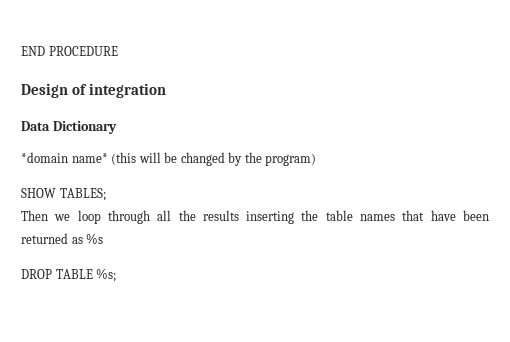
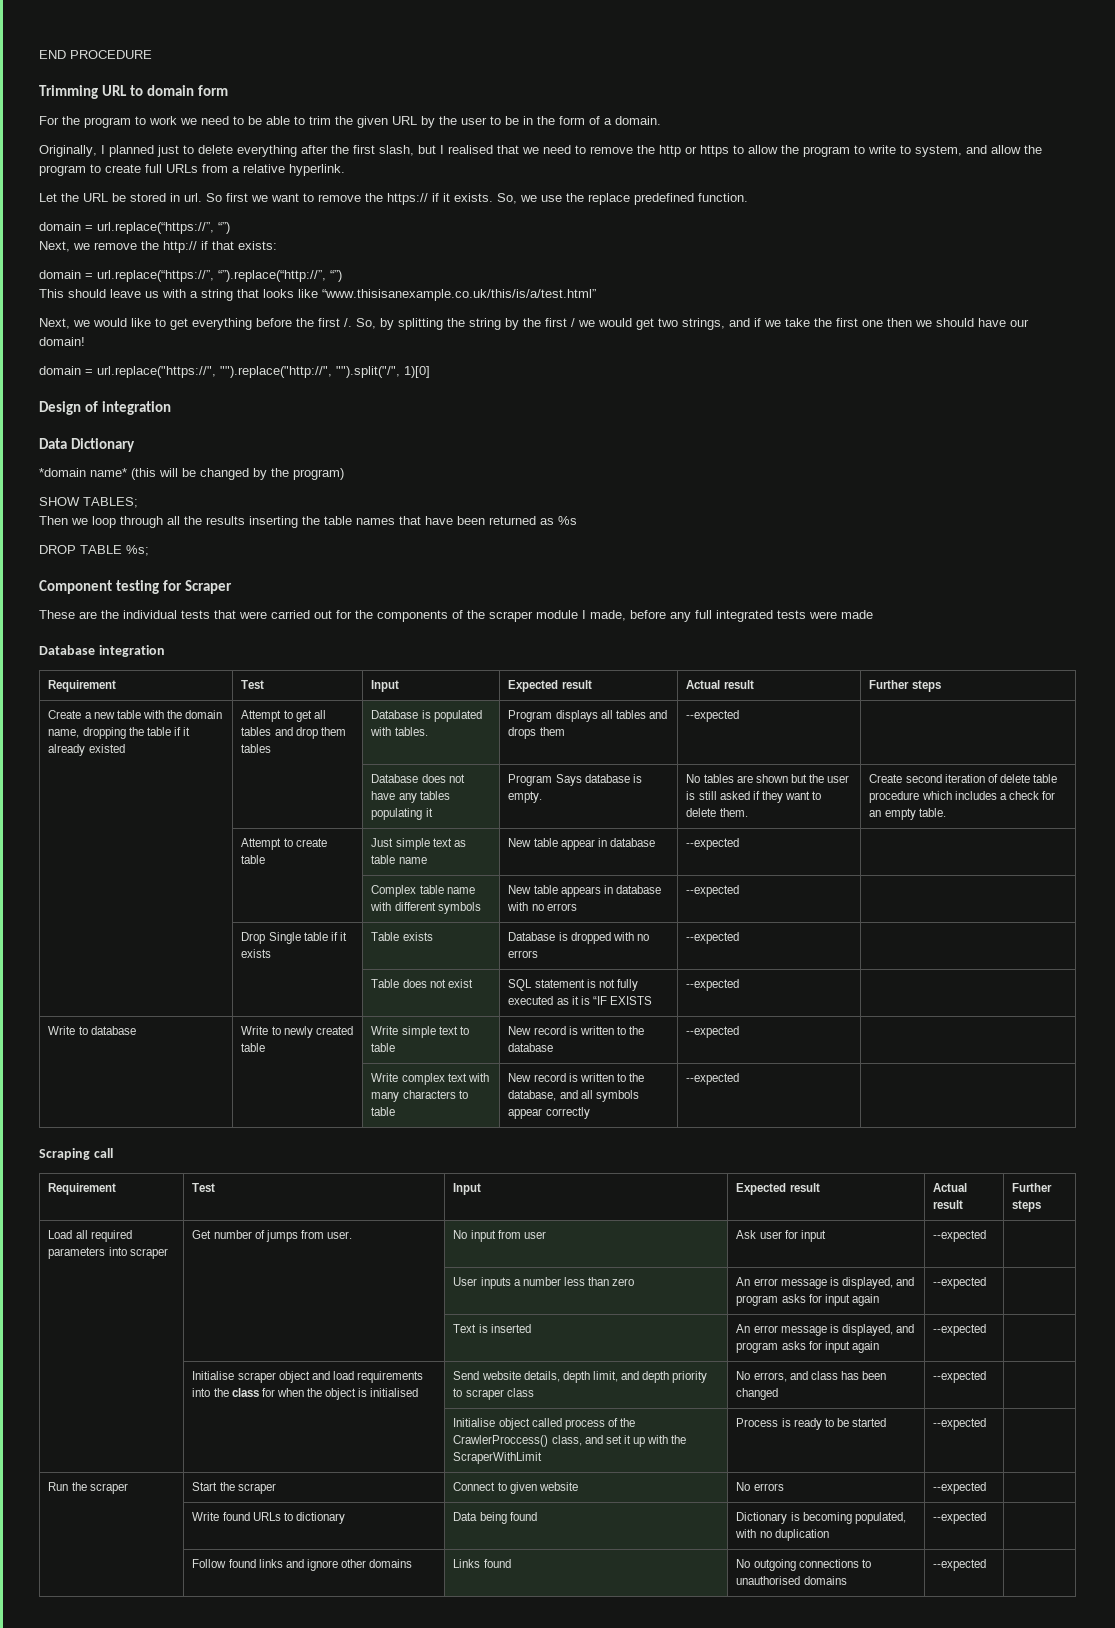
+ Trimming URL to domain form
+ For the program to work we need to be able to trim the given URL by the user to be in the form of a domain.
+ Originally, I planned just to delete everything after the first slash, but I realised that we need to remove the http or https to allow the program to write to system, and allow the program to create full URLs from a relative hyperlink.
+ Let the URL be stored in url. So first we want to remove the https:// if it exists. So, we use the replace predefined function.
+ domain = url.replace(“https://”, “”)
+ Next, we remove the http:// if that exists:
+ domain = url.replace(“https://”, “”).replace(“http://”, “”)
+ This should leave us with a string that looks like “www.thisisanexample.co.uk/this/is/a/test.html”
+ Next, we would like to get everything before the first /. So, by splitting the string by the first / we would get two strings, and if we take the first one then we should have our domain!
+ domain = url.replace("https://", "").replace("http://", "").split("/", 1)[0]
+ Component testing for Scraper
+ These are the individual tests that were carried out for the components of the scraper module I made, before any full integrated tests were made
+ Database integration
+ Requirement | Test | Input | Expected result | Actual result | Further steps
+ Create a new table with the domain name, dropping the table if it already existed | Attempt to get all tables and drop them tables | Database is populated with tables. | Program displays all tables and drops them | --expected |
+ | | Database does not have any tables populating it | Program Says database is empty. | No tables are shown but the user is still asked if they want to delete them. | Create second iteration of delete table procedure which includes a check for an empty table.
+ | Attempt to create table | Just simple text as table name | New table appear in database | --expected |
+ | | Complex table name with different symbols | New table appears in database with no errors | --expected |
+ | Drop Single table if it exists | Table exists | Database is dropped with no errors | --expected |
+ | | Table does not exist | SQL statement is not fully executed as it is “IF EXISTS | --expected |
+ Write to database | Write to newly created table | Write simple text to table | New record is written to the database | --expected |
+ | | Write complex text with many characters to table | New record is written to the database, and all symbols appear correctly | --expected |
+ Scraping call
+ Requirement | Test | Input | Expected result | Actual result | Further steps
+ Load all required parameters into scraper | Get number of jumps from user. | No input from user | Ask user for input | --expected |
+ | | User inputs a number less than zero | An error message is displayed, and program asks for input again | --expected |
+ | | Text is inserted | An error message is displayed, and program asks for input again | --expected |
+ | Initialise scraper object and load requirements into the class for when the object is initialised | Send website details, depth limit, and depth priority to scraper class | No errors, and class has been changed | --expected |
+ | | Initialise object called process of the CrawlerProccess() class, and set it up with the ScraperWithLimit | Process is ready to be started | --expected |
+ Run the scraper | Start the scraper | Connect to given website | No errors | --expected |
+ | Write found URLs to dictionary | Data being found | Dictionary is becoming populated, with no duplication | --expected |
+ | Follow found links and ignore other domains | Links found | No outgoing connections to unauthorised domains | --expected |

